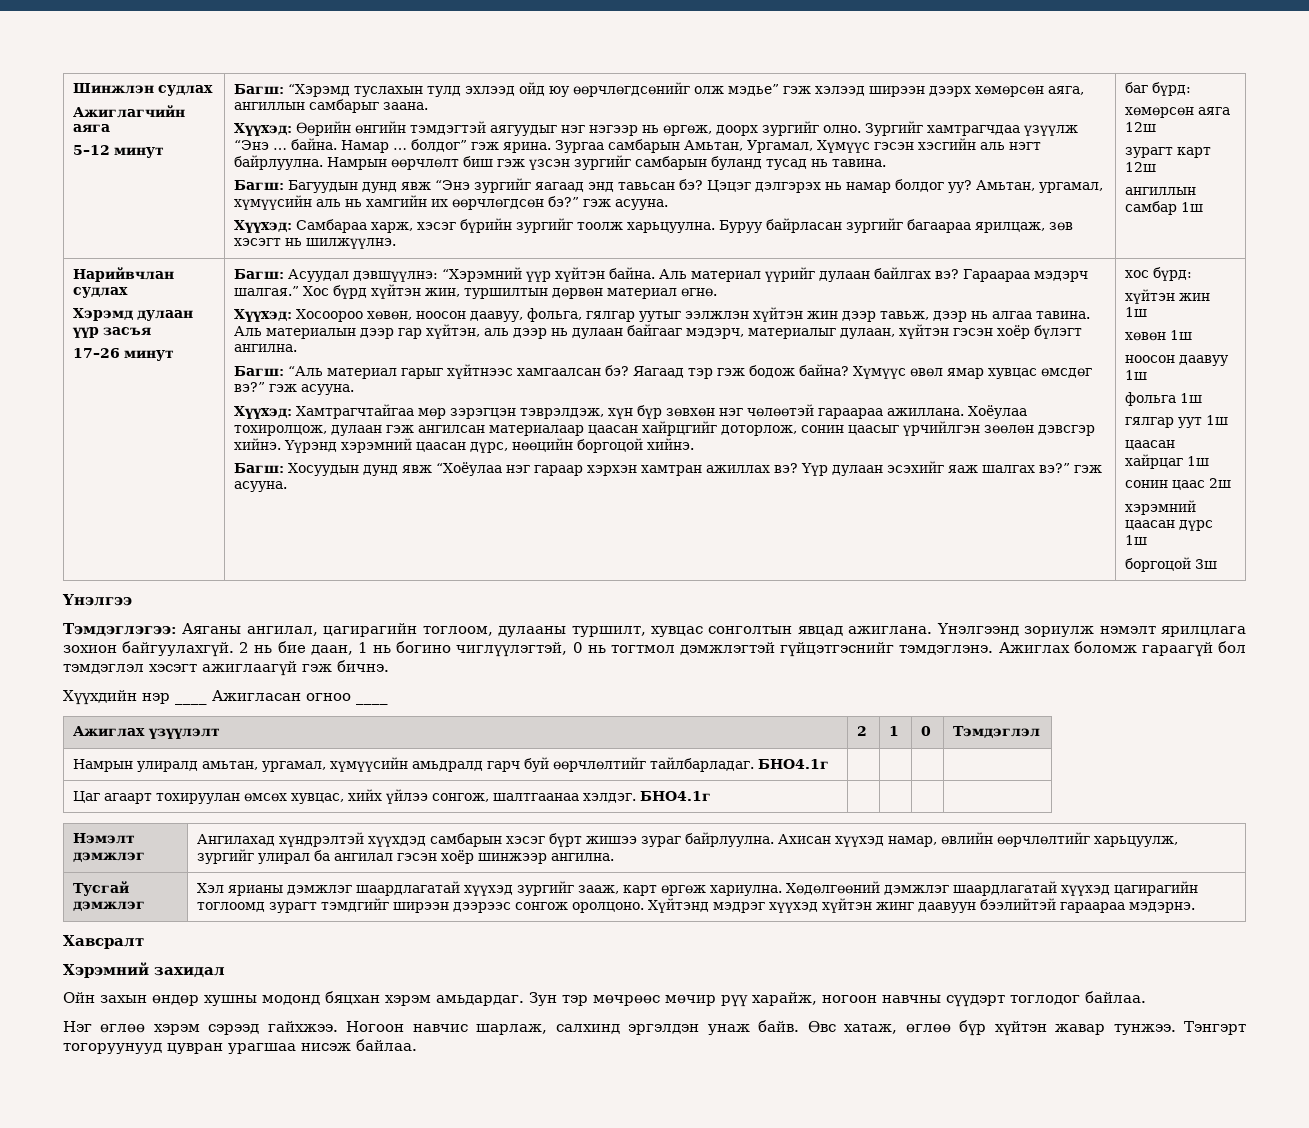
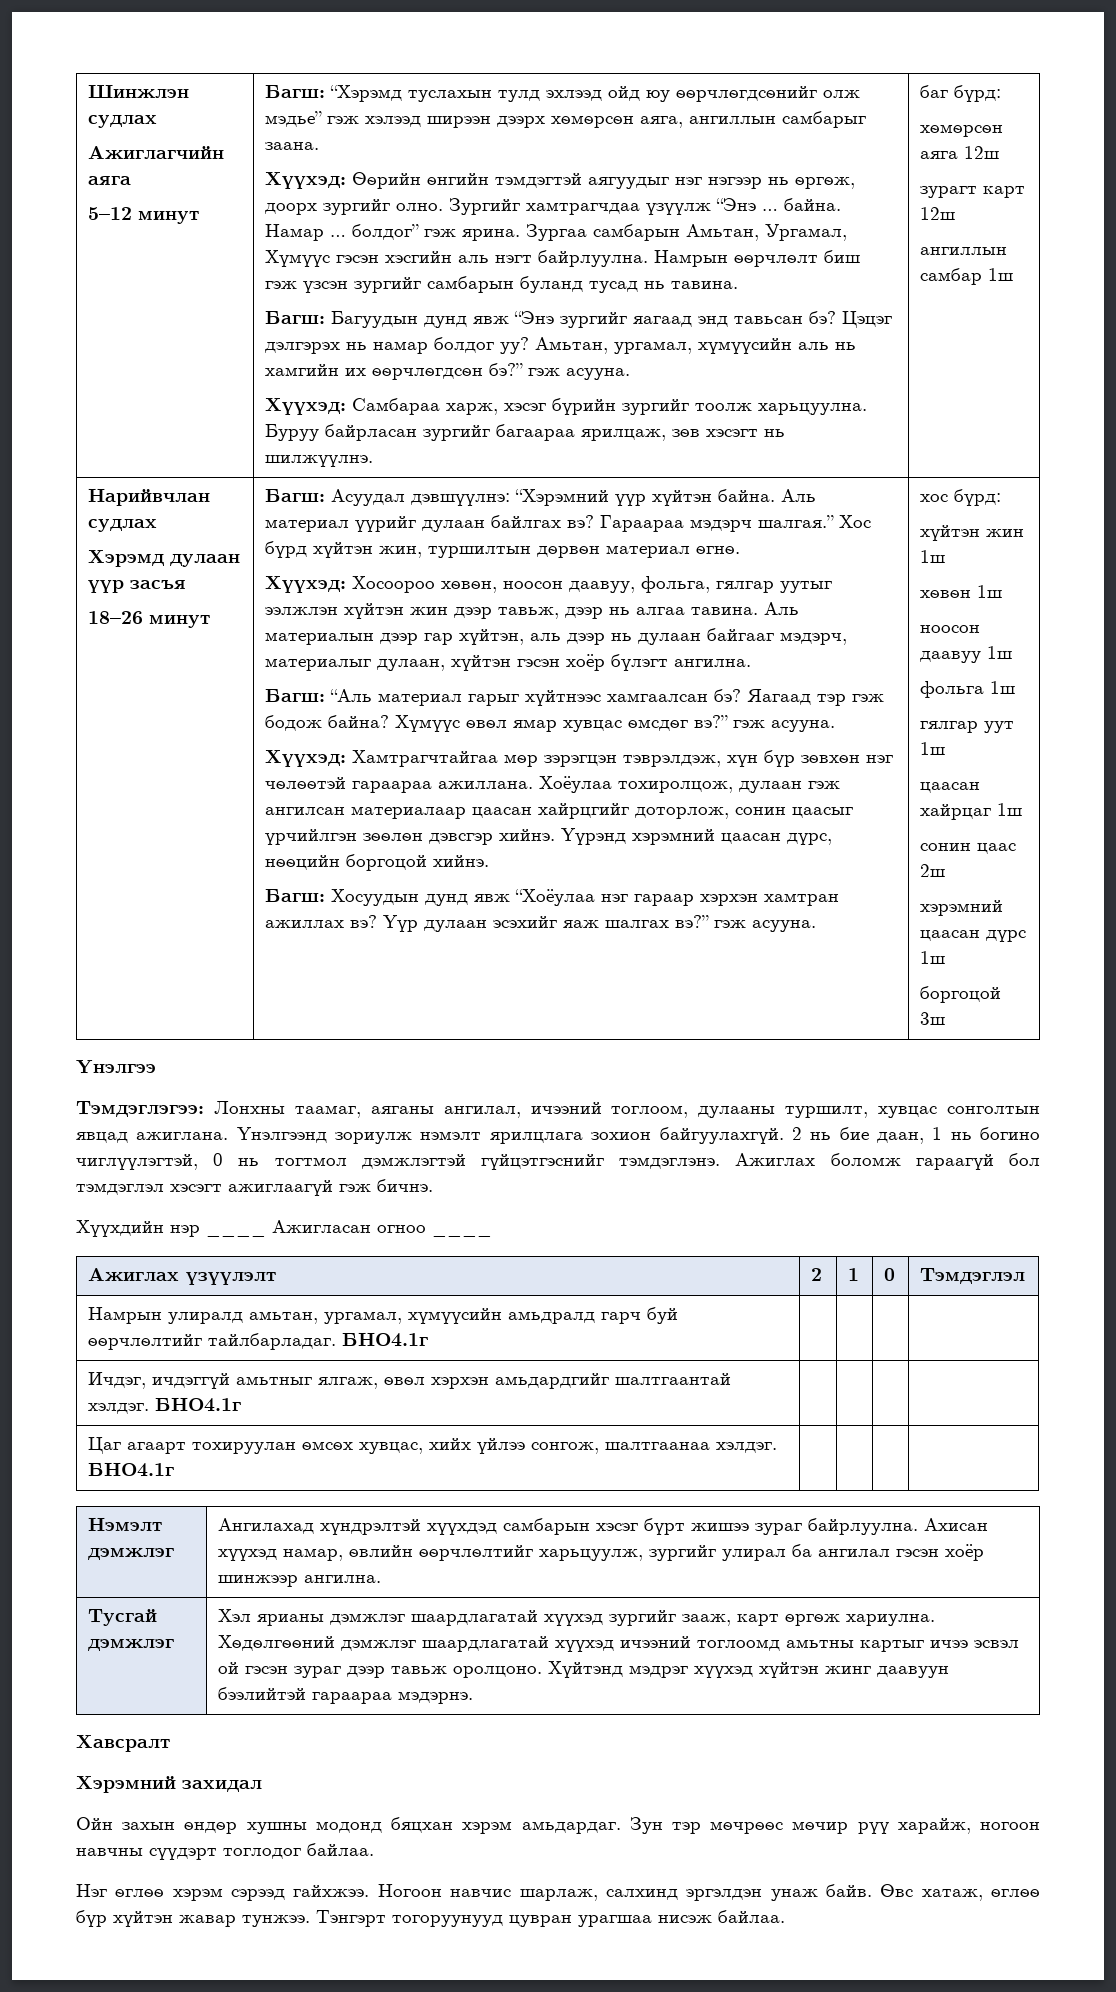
- 17–26 минут
+ 18–26 минут
- Тэмдэглэгээ: Аяганы ангилал, цагирагийн тоглоом, дулааны туршилт, хувцас сонголтын явцад ажиглана.
+ Тэмдэглэгээ: Лонхны таамаг, аяганы ангилал, ичээний тоглоом, дулааны туршилт, хувцас сонголтын явцад ажиглана.
+ Ичдэг, ичдэггүй амьтныг ялгаж, өвөл хэрхэн амьдардгийг шалтгаантай хэлдэг. БНО4.1г | | | |
- Тусгай дэмжлэг | Хэл ярианы дэмжлэг шаардлагатай хүүхэд зургийг зааж, карт өргөж хариулна. Хөдөлгөөний дэмжлэг шаардлагатай хүүхэд цагирагийн тоглоомд зурагт тэмдгийг ширээн дээрээс сонгож оролцоно. Хүйтэнд мэдрэг хүүхэд хүйтэн жинг даавуун бээлийтэй гараараа мэдэрнэ.
+ Тусгай дэмжлэг | Хэл ярианы дэмжлэг шаардлагатай хүүхэд зургийг зааж, карт өргөж хариулна. Хөдөлгөөний дэмжлэг шаардлагатай хүүхэд ичээний тоглоомд амьтны картыг ичээ эсвэл ой гэсэн зураг дээр тавьж оролцоно. Хүйтэнд мэдрэг хүүхэд хүйтэн жинг даавуун бээлийтэй гараараа мэдэрнэ.

